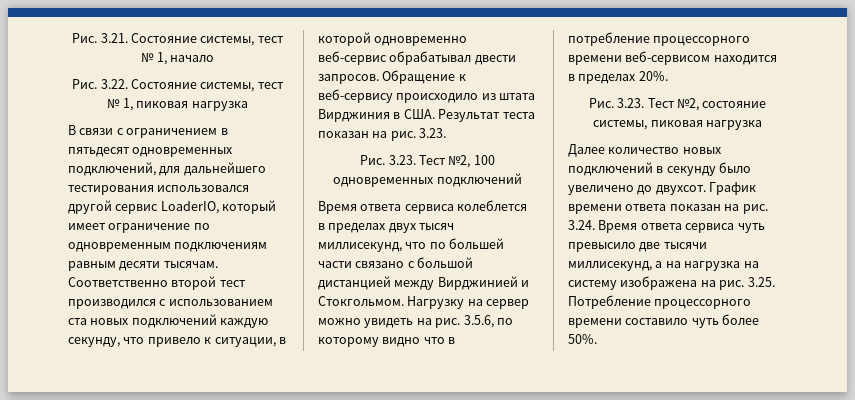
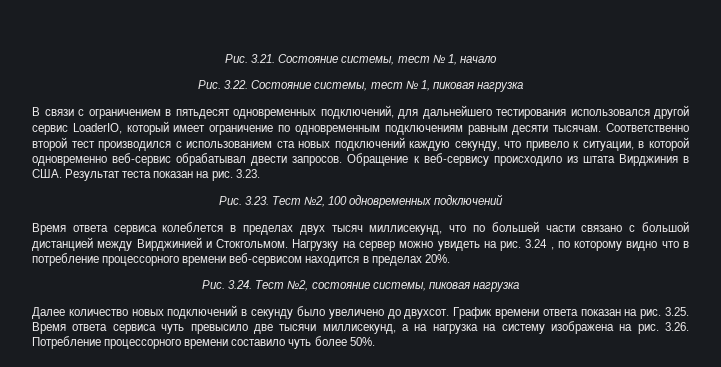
- 3.5.6, по которому видно что в потребление процессорного времени веб-сервисом находится в пределах 20%.
+ 3.24 , по которому видно что в потребление процессорного времени веб-сервисом находится в пределах 20%.
- Рис. 3.23. Тест №2, состояние системы, пиковая нагрузка
+ Рис. 3.24. Тест №2, состояние системы, пиковая нагрузка
- 3.24. Время ответа сервиса чуть превысило две тысячи миллисекунд, а на нагрузка на систему изображена на рис.
+ 3.25. Время ответа сервиса чуть превысило две тысячи миллисекунд, а на нагрузка на систему изображена на рис.
- 3.25. Потребление процессорного времени составило чуть более 50%.
+ 3.26. Потребление процессорного времени составило чуть более 50%.

